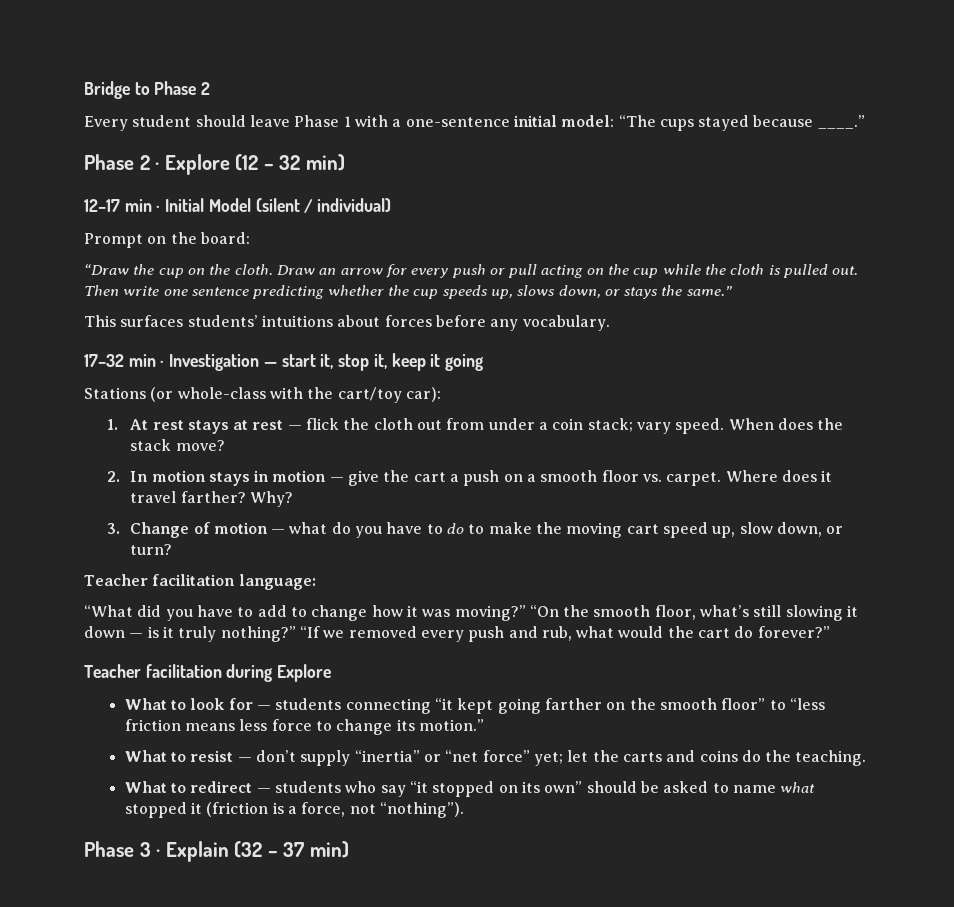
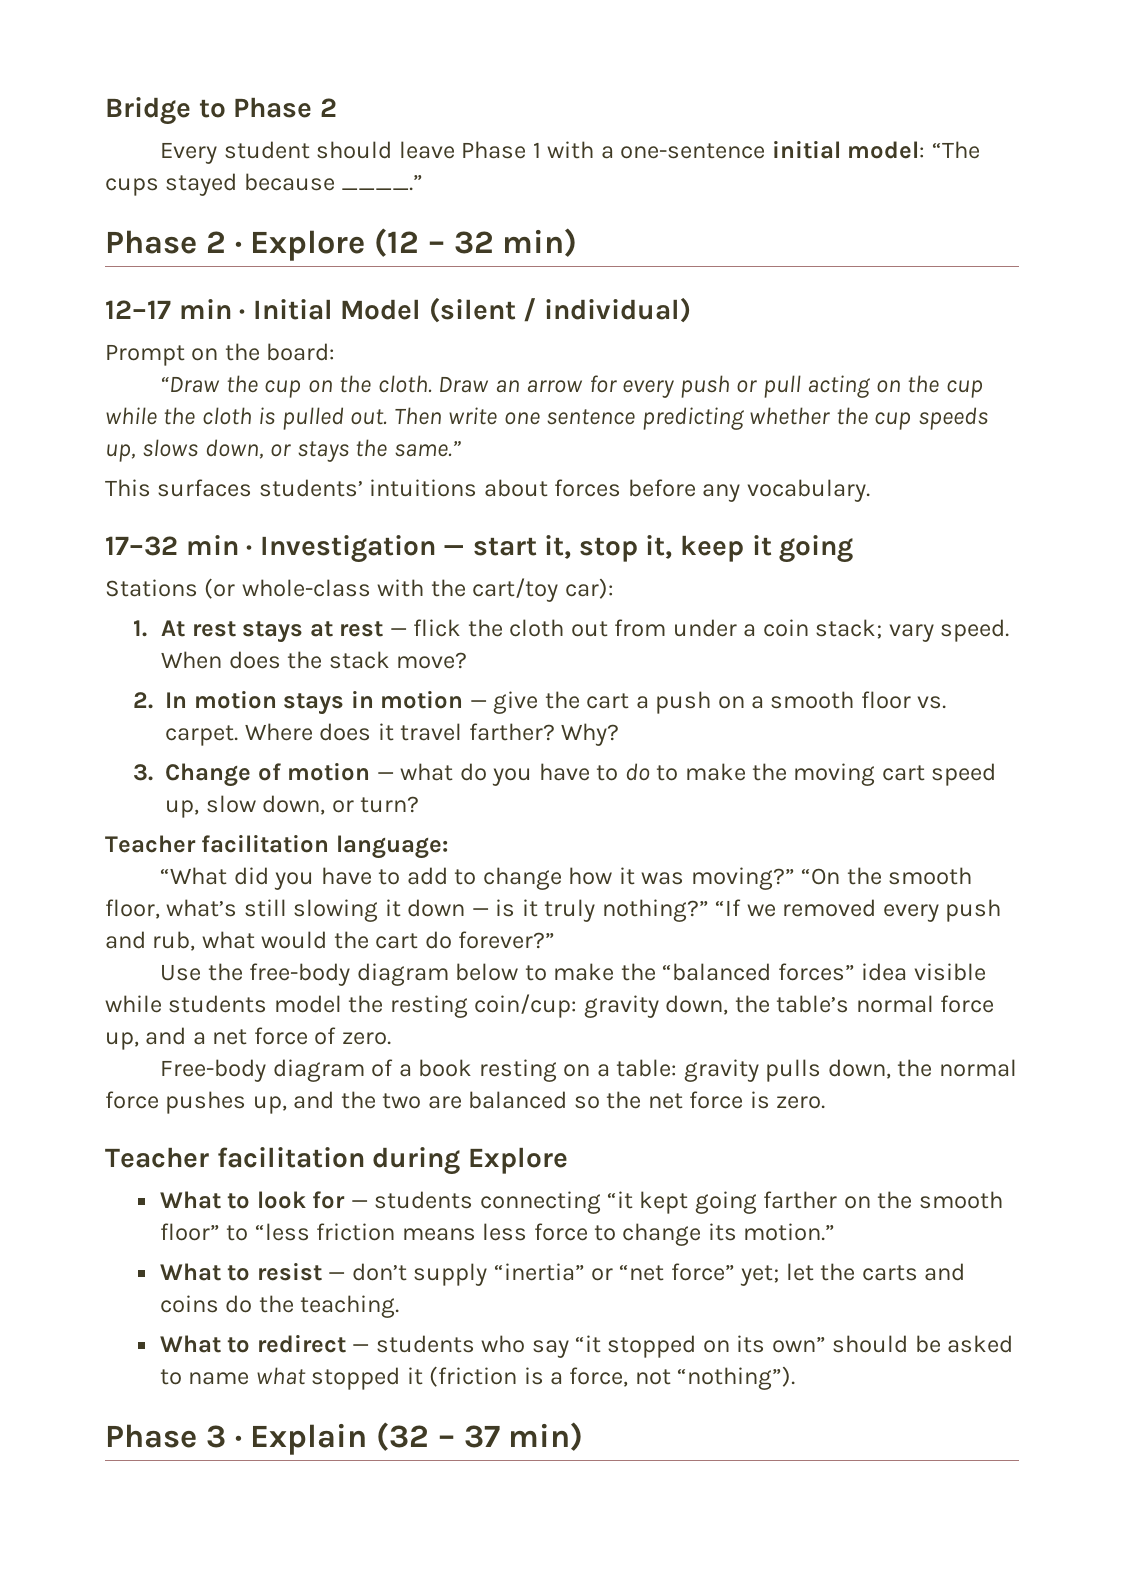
+ Use the free-body diagram below to make the “balanced forces” idea visible while students model the resting coin/cup: gravity down, the table’s normal force up, and a net force of zero.
+ Free-body diagram of a book resting on a table: gravity pulls down, the normal force pushes up, and the two are balanced so the net force is zero.

